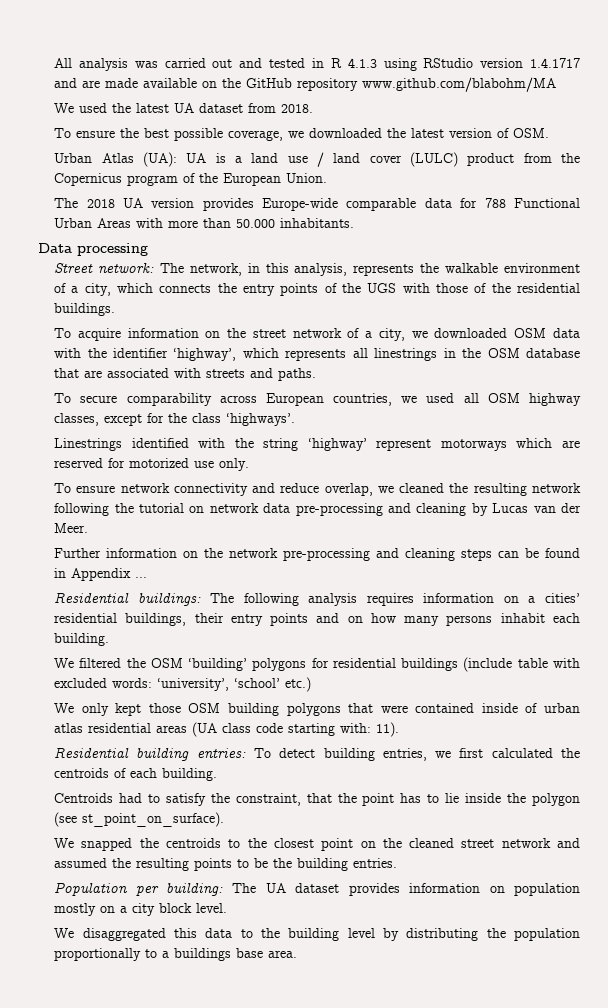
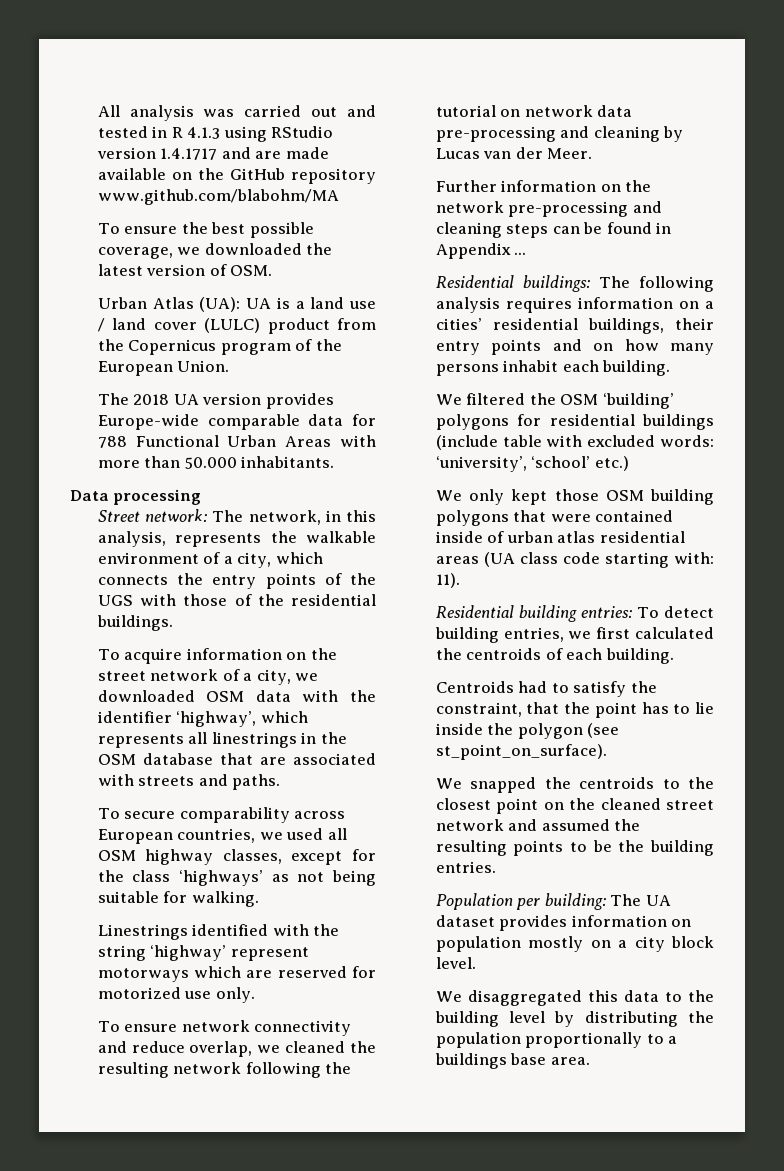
- We used the latest UA dataset from 2018.
- To secure comparability across European countries, we used all OSM highway classes, except for the class ‘highways’.
+ To secure comparability across European countries, we used all OSM highway classes, except for the class ‘highways’ as not being suitable for walking.

